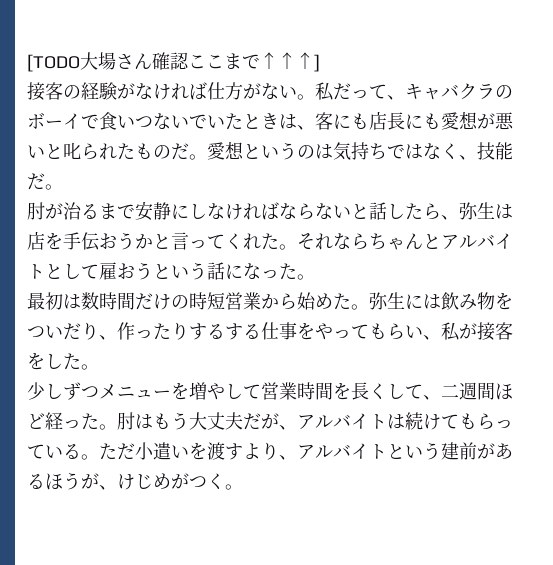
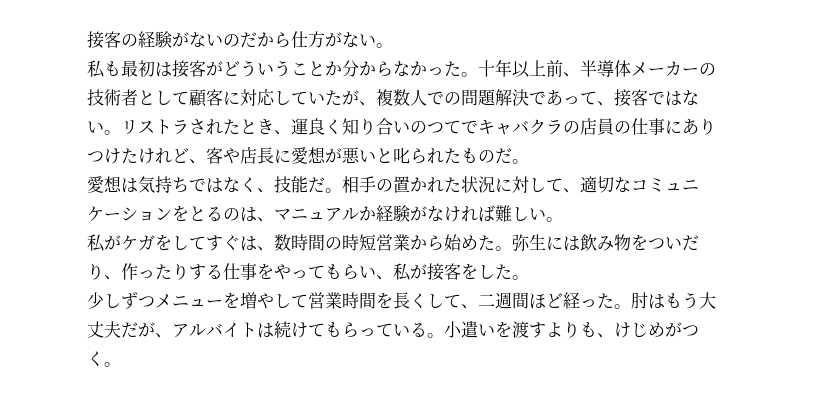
- [TODO大場さん確認ここまで↑↑↑]
- 接客の経験がなければ仕方がない。私だって、キャバクラのボーイで食いつないでいたときは、客にも店長にも愛想が悪いと叱られたものだ。愛想というのは気持ちではなく、技能だ。
- 肘が治るまで安静にしなければならないと話したら、弥生は店を手伝おうかと言ってくれた。それならちゃんとアルバイトとして雇おうという話になった。
- 最初は数時間だけの時短営業から始めた。
+ 接客の経験がないのだから仕方がない。
+ 私も最初は接客がどういうことか分からなかった。十年以上前、半導体メーカーの技術者として顧客に対応していたが、複数人での問題解決であって、接客ではない。リストラされたとき、運良く知り合いのつてでキャバクラの店員の仕事にありつけたけれど、客や店長に愛想が悪いと叱られたものだ。
+ 愛想は気持ちではなく、技能だ。相手の置かれた状況に対して、適切なコミュニケーションをとるのは、マニュアルか経験がなければ難しい。
+ 私がケガをしてすぐは、数時間の時短営業から始めた。
- 弥生には飲み物をついだり、作ったりするする仕事をやってもらい、私が接客をした。
+ 弥生には飲み物をついだり、作ったりする仕事をやってもらい、私が接客をした。
- ただ小遣いを渡すより、アルバイトという建前があるほうが、けじめがつく。
+ 小遣いを渡すよりも、けじめがつく。

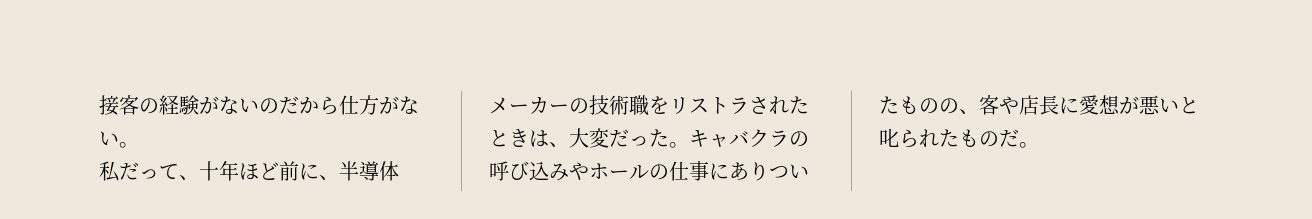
- 私も最初は接客がどういうことか分からなかった。十年以上前、半導体メーカーの技術者として顧客に対応していたが、複数人での問題解決であって、接客ではない。リストラされたとき、運良く知り合いのつてでキャバクラの店員の仕事にありつけたけれど、客や店長に愛想が悪いと叱られたものだ。
+ 私だって、十年ほど前に、半導体メーカーの技術職をリストラされたときは、大変だった。キャバクラの呼び込みやホールの仕事にありついたものの、客や店長に愛想が悪いと叱られたものだ。
- 愛想は気持ちではなく、技能だ。相手の置かれた状況に対して、適切なコミュニケーションをとるのは、マニュアルか経験がなければ難しい。
- 私がケガをしてすぐは、数時間の時短営業から始めた。弥生には飲み物をついだり、作ったりする仕事をやってもらい、私が接客をした。
- 少しずつメニューを増やして営業時間を長くして、二週間ほど経った。肘はもう大丈夫だが、アルバイトは続けてもらっている。小遣いを渡すよりも、けじめがつく。

